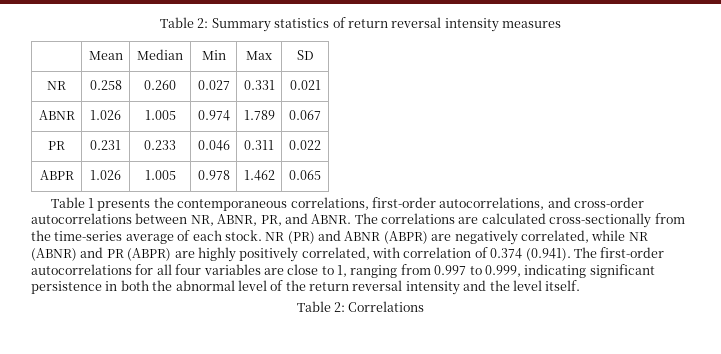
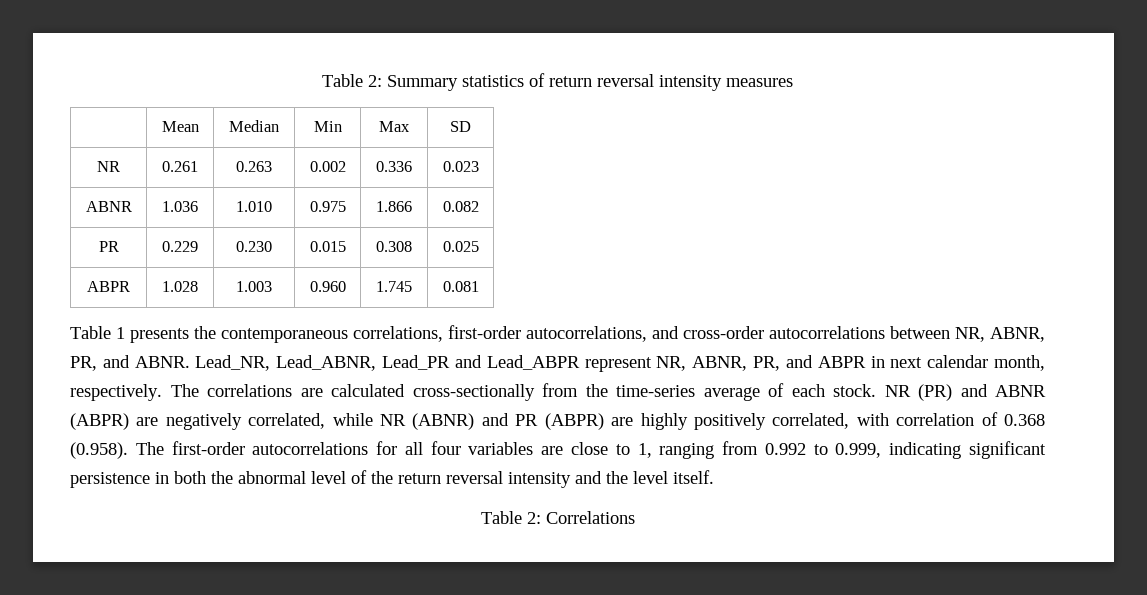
- NR | 0.258 | 0.260 | 0.027 | 0.331 | 0.021
- ABNR | 1.026 | 1.005 | 0.974 | 1.789 | 0.067
- PR | 0.231 | 0.233 | 0.046 | 0.311 | 0.022
- ABPR | 1.026 | 1.005 | 0.978 | 1.462 | 0.065
+ NR | 0.261 | 0.263 | 0.002 | 0.336 | 0.023
+ ABNR | 1.036 | 1.010 | 0.975 | 1.866 | 0.082
+ PR | 0.229 | 0.230 | 0.015 | 0.308 | 0.025
+ ABPR | 1.028 | 1.003 | 0.960 | 1.745 | 0.081
+ Lead_NR, Lead_ABNR, Lead_PR and Lead_ABPR represent NR, ABNR, PR, and ABPR in next calendar month, respectively.
- NR (PR) and ABNR (ABPR) are negatively correlated, while NR (ABNR) and PR (ABPR) are highly positively correlated, with correlation of 0.374 (0.941). The first-order autocorrelations for all four variables are close to 1, ranging from 0.997 to 0.999, indicating significant persistence in both the abnormal level of the return reversal intensity and the level itself.
+ NR (PR) and ABNR (ABPR) are negatively correlated, while NR (ABNR) and PR (ABPR) are highly positively correlated, with correlation of 0.368 (0.958). The first-order autocorrelations for all four variables are close to 1, ranging from 0.992 to 0.999, indicating significant persistence in both the abnormal level of the return reversal intensity and the level itself.

